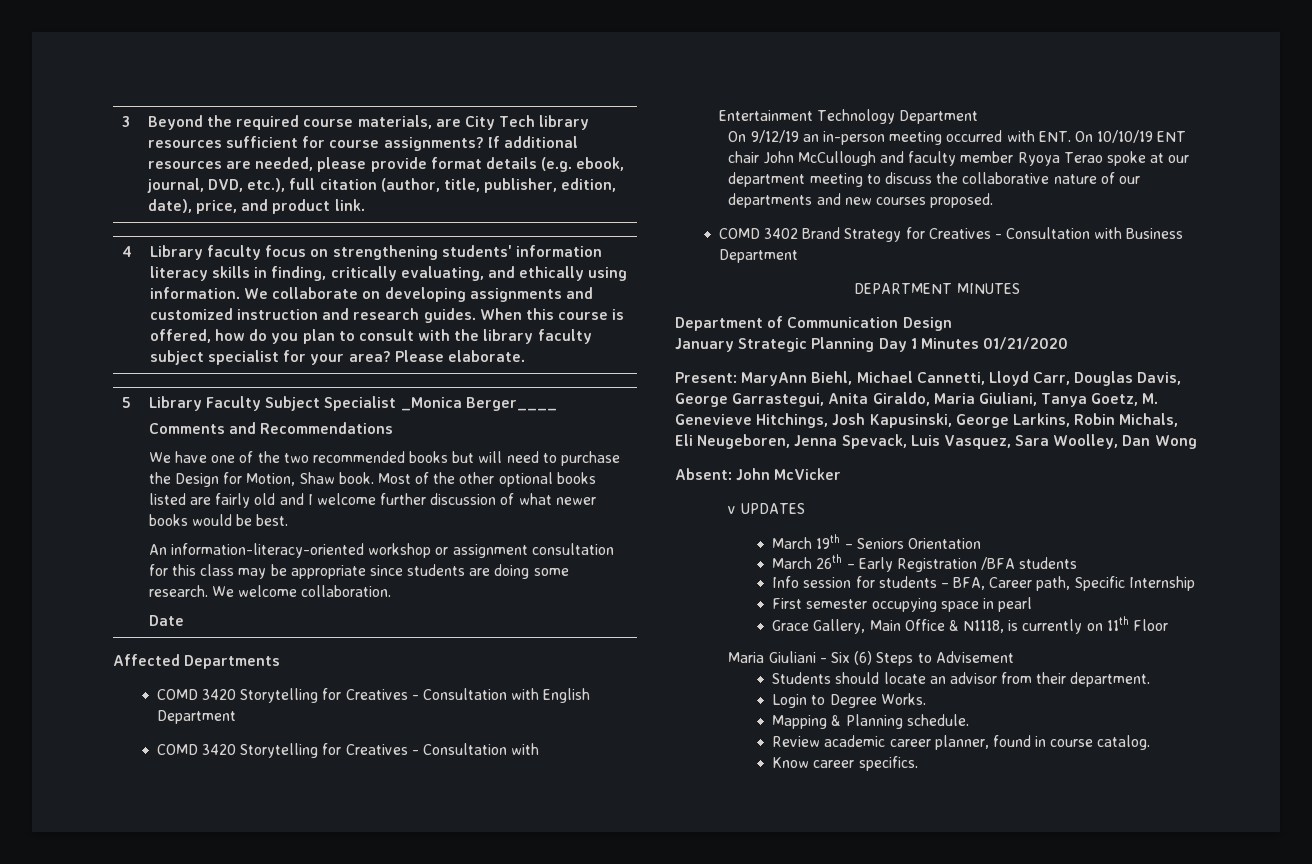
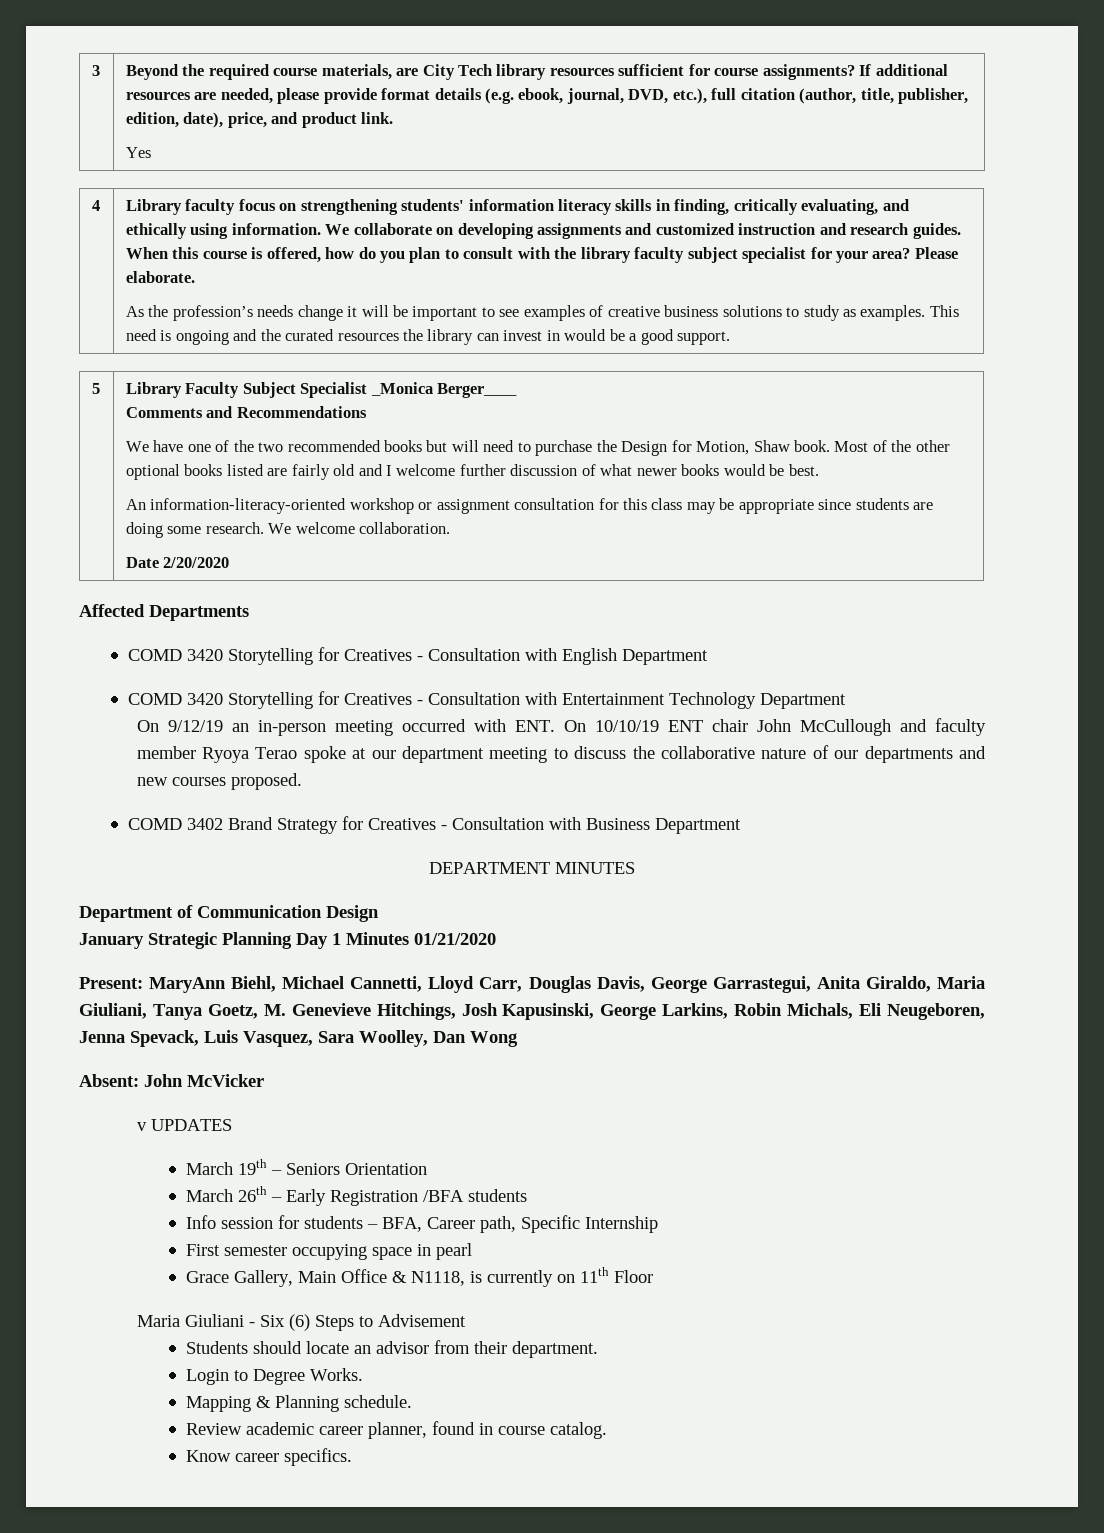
+ Yes
+ As the profession’s needs change it will be important to see examples of creative business solutions to study as examples. This need is ongoing and the curated resources the library can invest in would be a good support.
- Date
+ Date 2/20/2020

